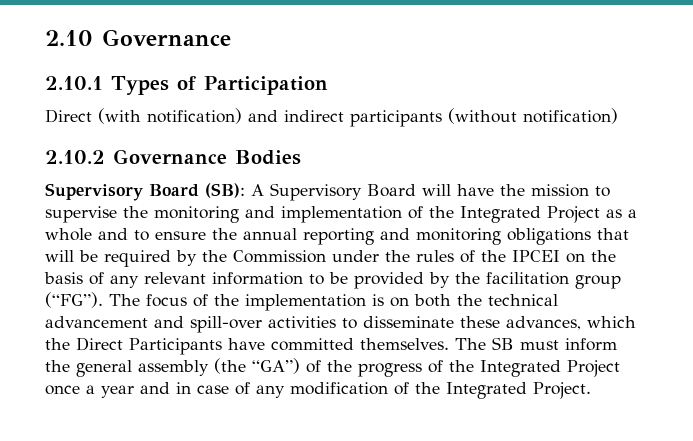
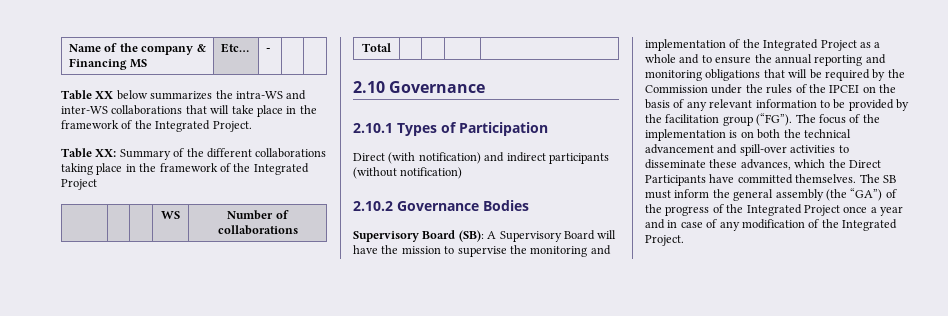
+ Name of the company & Financing MS | Etc… | - | |
+ Table XX below summarizes the intra-WS and inter-WS collaborations that will take place in the framework of the Integrated Project.
+ Table XX: Summary of the different collaborations taking place in the framework of the Integrated Project
+ | | | WS | Number of collaborations
+ Total | | | |

